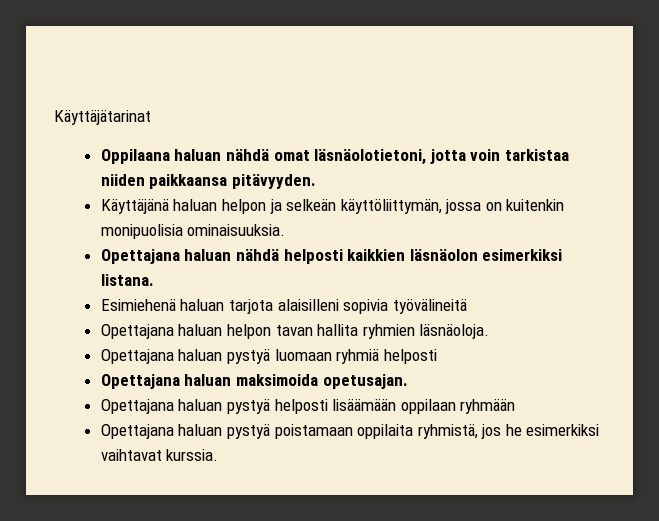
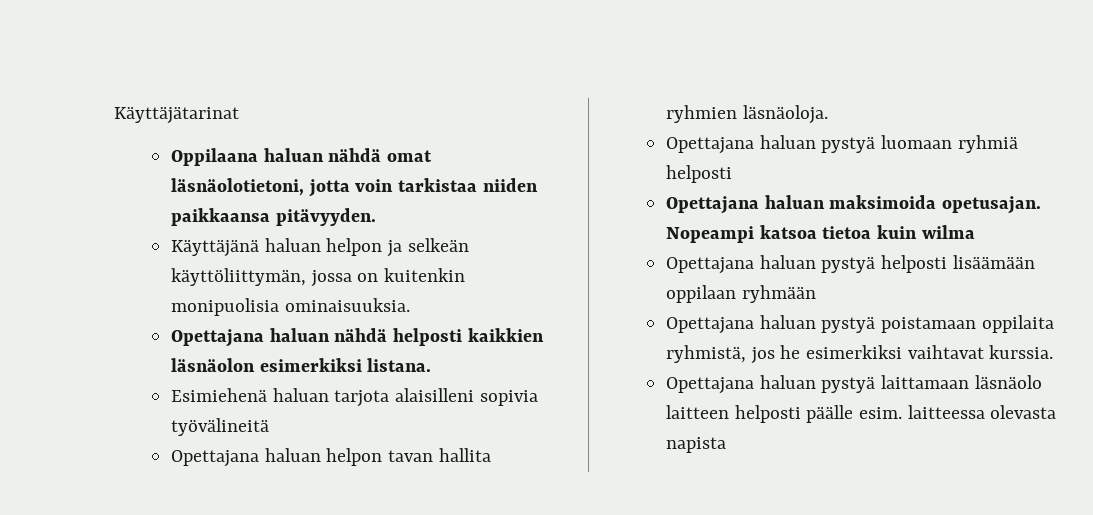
+ Nopeampi katsoa tietoa kuin wilma
+ Opettajana haluan pystyä laittamaan läsnäolo laitteen helposti päälle esim. laitteessa olevasta napista

